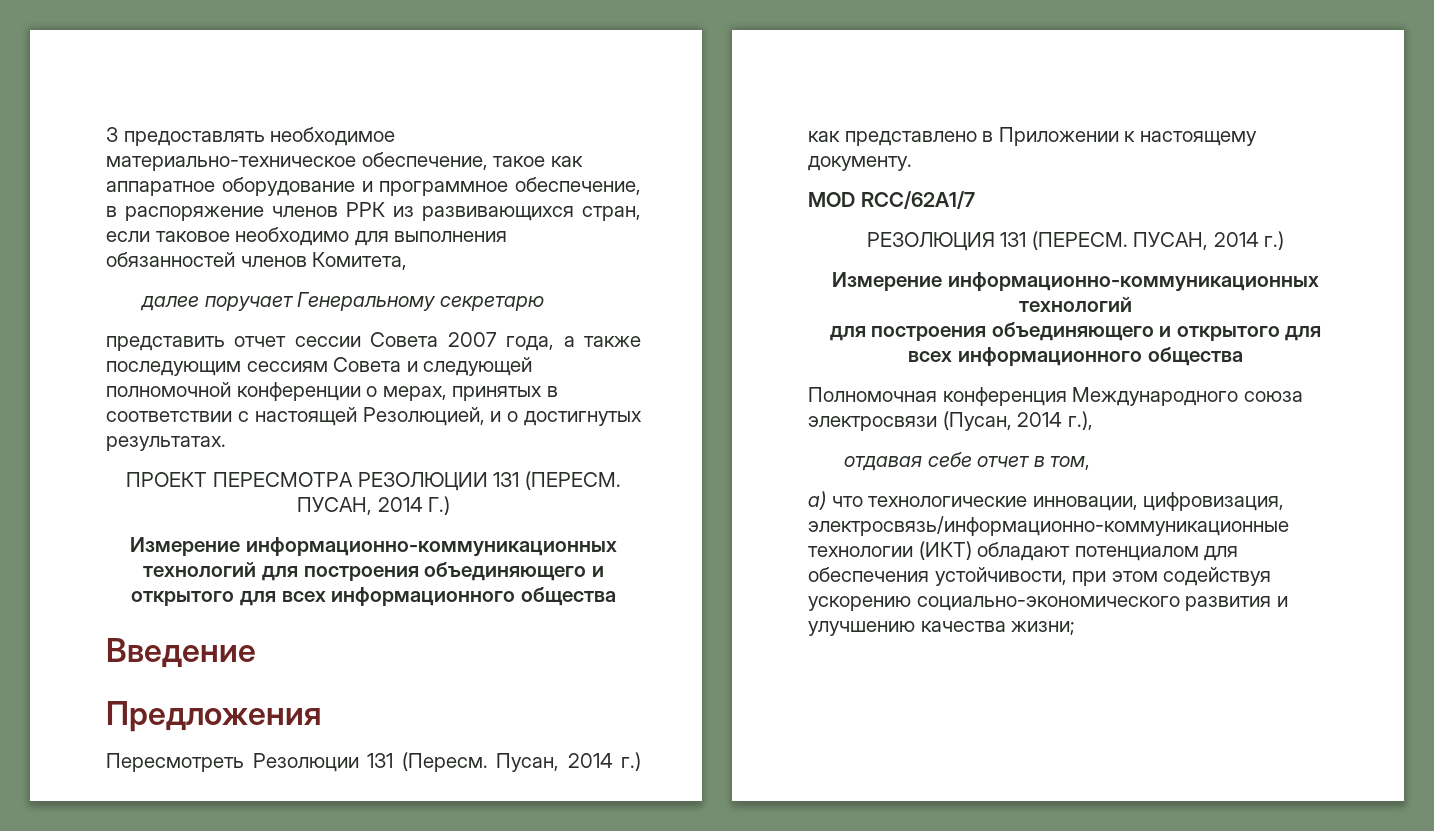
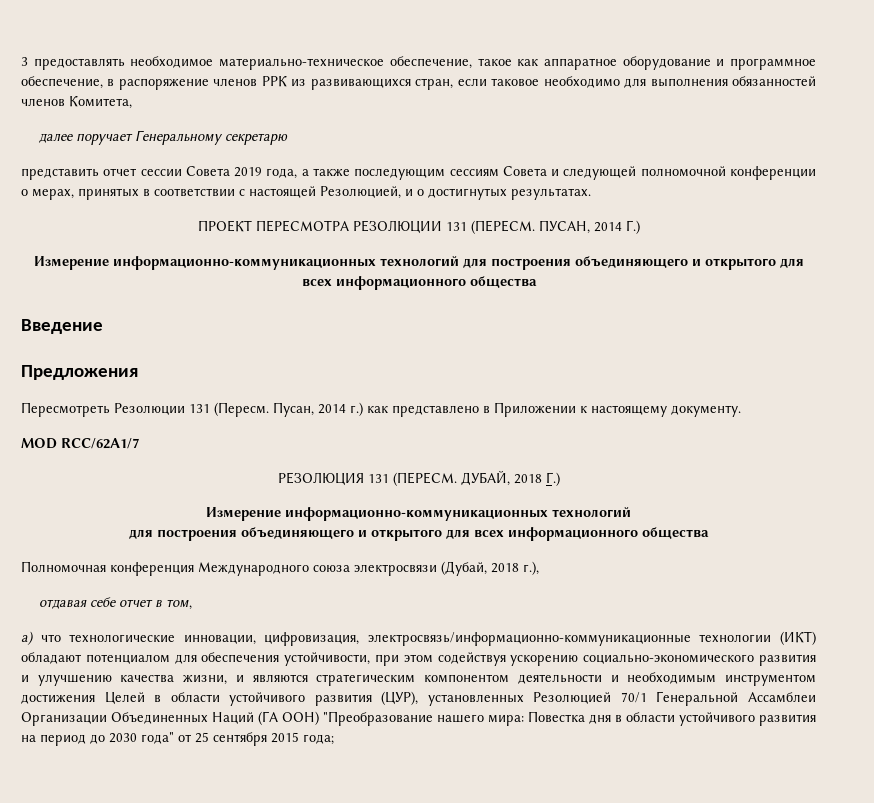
- представить отчет сессии Совета 2007 года, а также последующим сессиям Совета и следующей полномочной конференции о мерах, принятых в соответствии с настоящей Резолюцией, и о достигнутых результатах.
+ представить отчет сессии Совета 2019 года, а также последующим сессиям Совета и следующей полномочной конференции о мерах, принятых в соответствии с настоящей Резолюцией, и о достигнутых результатах.
- ПУСАН, 2014 г.)
+ ДУБАЙ, 2018 Г.)
- Полномочная конференция Международного союза электросвязи (Пусан, 2014 г.),
+ Полномочная конференция Международного союза электросвязи (Дубай, 2018 г.),
- а) что технологические инновации, цифровизация, электросвязь/информационно-коммуникационные технологии (ИКТ) обладают потенциалом для обеспечения устойчивости, при этом содействуя ускорению социально-экономического развития и улучшению качества жизни;
+ а) что технологические инновации, цифровизация, электросвязь/информационно-коммуникационные технологии (ИКТ) обладают потенциалом для обеспечения устойчивости, при этом содействуя ускорению социально-экономического развития и улучшению качества жизни, и являются стратегическим компонентом деятельности и необходимым инструментом достижения Целей в области устойчивого развития (ЦУР), установленных Резолюцией 70/1 Генеральной Ассамблеи Организации Объединенных Наций (ГА ООН) "Преобразование нашего мира: Повестка дня в области устойчивого развития на период до 2030 года" от 25 сентября 2015 года;

